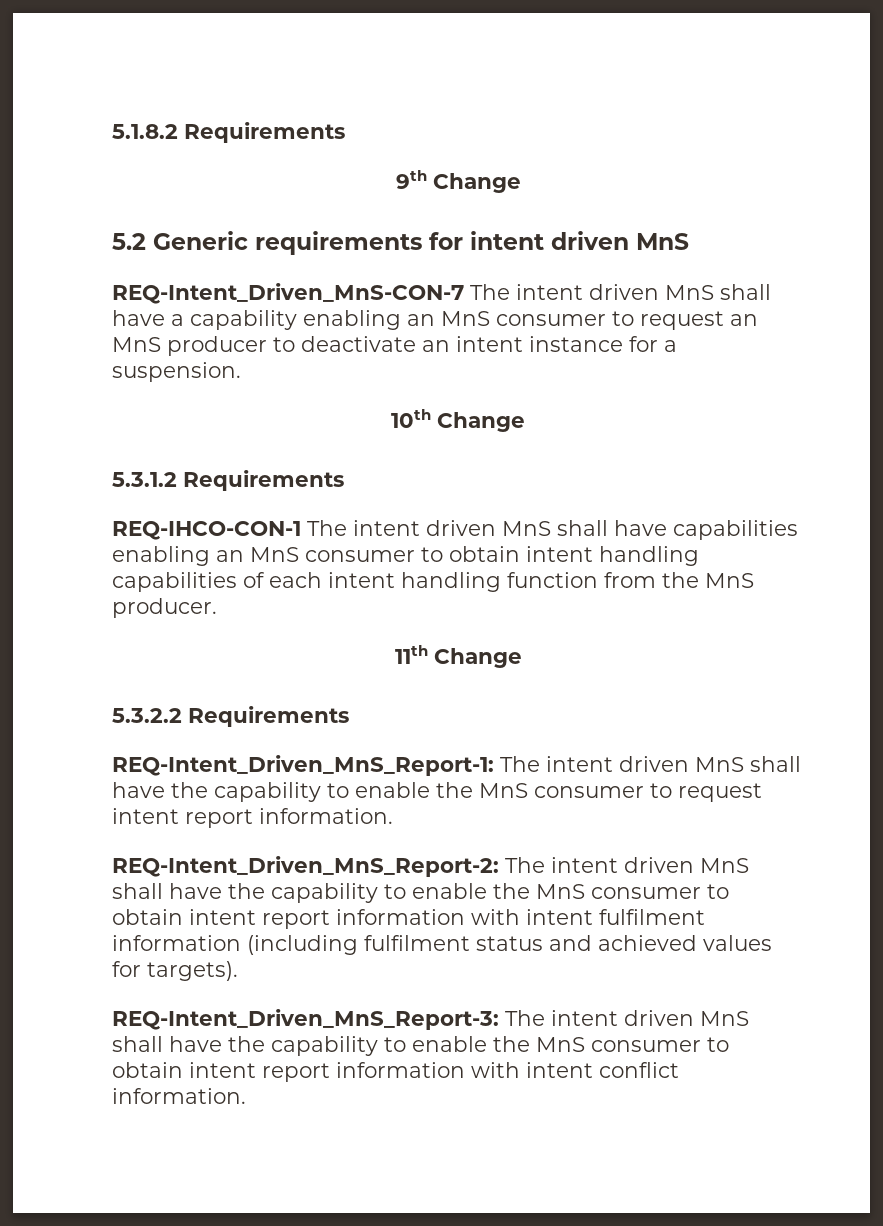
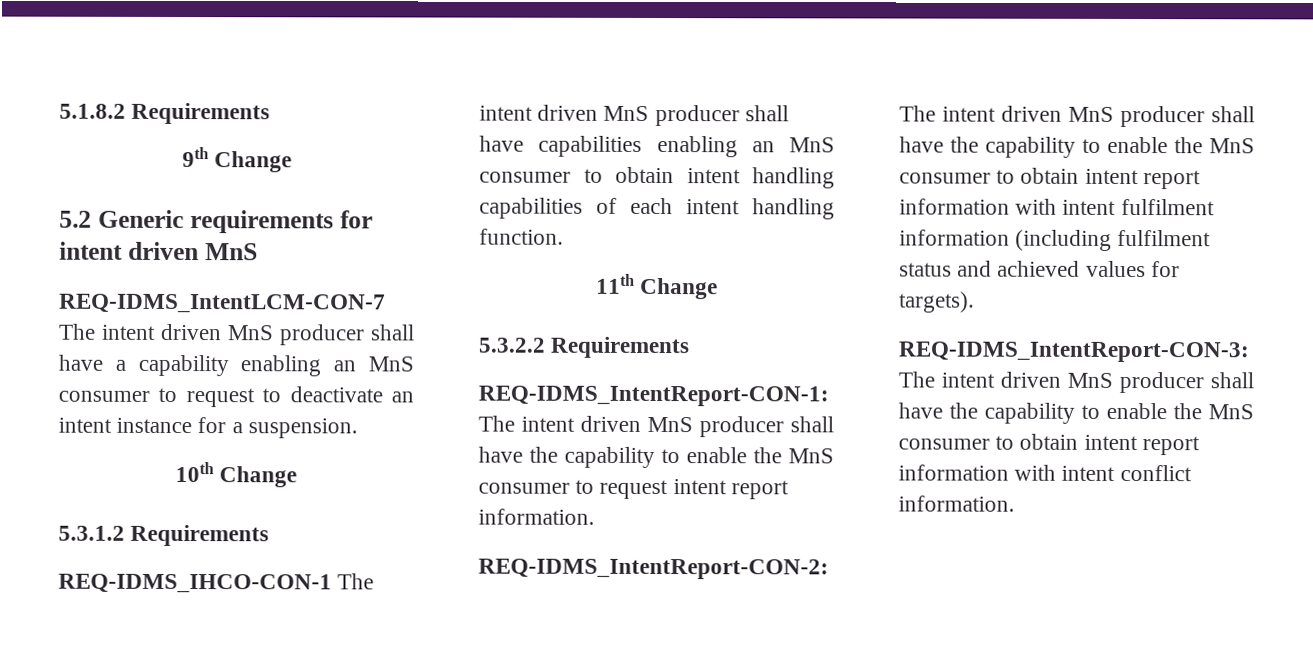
- REQ-Intent_Driven_MnS-CON-7 The intent driven MnS shall have a capability enabling an MnS consumer to request an MnS producer to deactivate an intent instance for a suspension.
+ REQ-IDMS_IntentLCM-CON-7 The intent driven MnS producer shall have a capability enabling an MnS consumer to request to deactivate an intent instance for a suspension.
- REQ-IHCO-CON-1 The intent driven MnS shall have capabilities enabling an MnS consumer to obtain intent handling capabilities of each intent handling function from the MnS producer.
+ REQ-IDMS_IHCO-CON-1 The intent driven MnS producer shall have capabilities enabling an MnS consumer to obtain intent handling capabilities of each intent handling function.
- REQ-Intent_Driven_MnS_Report-1: The intent driven MnS shall have the capability to enable the MnS consumer to request intent report information.
+ REQ-IDMS_IntentReport-CON-1: The intent driven MnS producer shall have the capability to enable the MnS consumer to request intent report information.
- REQ-Intent_Driven_MnS_Report-2: The intent driven MnS shall have the capability to enable the MnS consumer to obtain intent report information with intent fulfilment information (including fulfilment status and achieved values for targets).
+ REQ-IDMS_IntentReport-CON-2: The intent driven MnS producer shall have the capability to enable the MnS consumer to obtain intent report information with intent fulfilment information (including fulfilment status and achieved values for targets).
- REQ-Intent_Driven_MnS_Report-3: The intent driven MnS shall have the capability to enable the MnS consumer to obtain intent report information with intent conflict information.
+ REQ-IDMS_IntentReport-CON-3: The intent driven MnS producer shall have the capability to enable the MnS consumer to obtain intent report information with intent conflict information.

